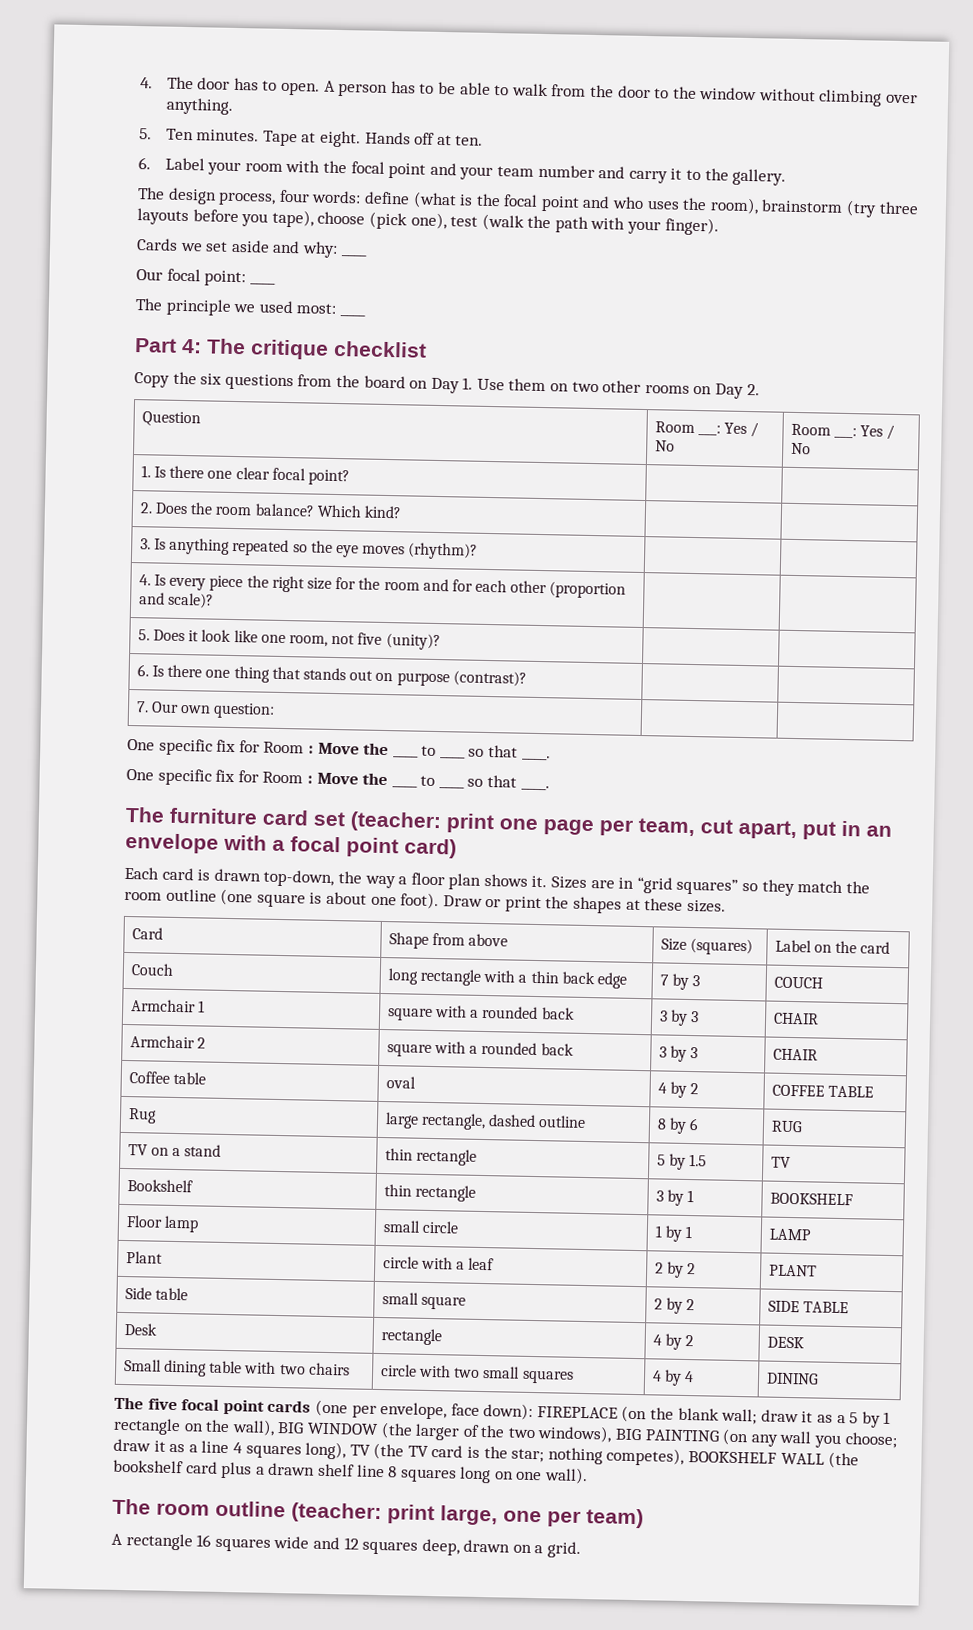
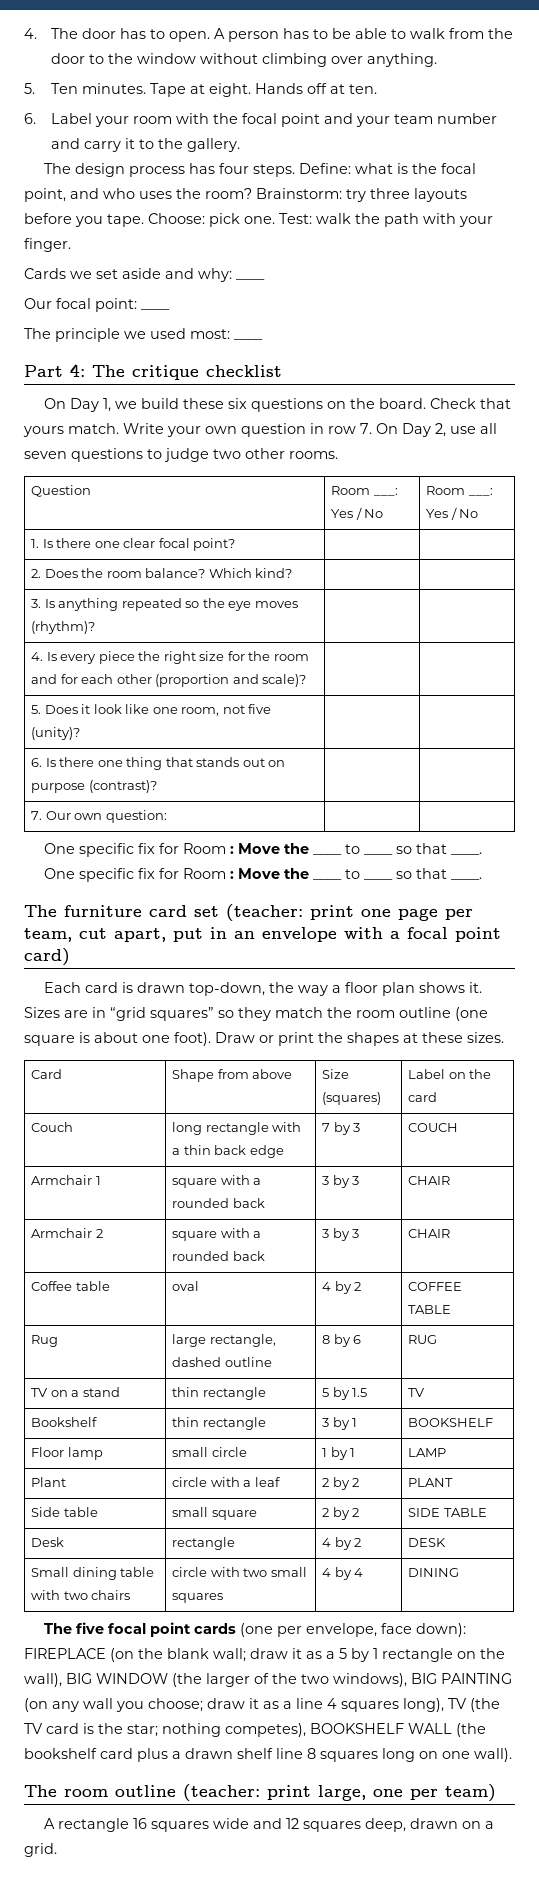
- The design process, four words: define (what is the focal point and who uses the room), brainstorm (try three layouts before you tape), choose (pick one), test (walk the path with your finger).
+ The design process has four steps. Define: what is the focal point, and who uses the room? Brainstorm: try three layouts before you tape. Choose: pick one. Test: walk the path with your finger.
- Copy the six questions from the board on Day 1. Use them on two other rooms on Day 2.
+ On Day 1, we build these six questions on the board. Check that yours match. Write your own question in row 7. On Day 2, use all seven questions to judge two other rooms.

